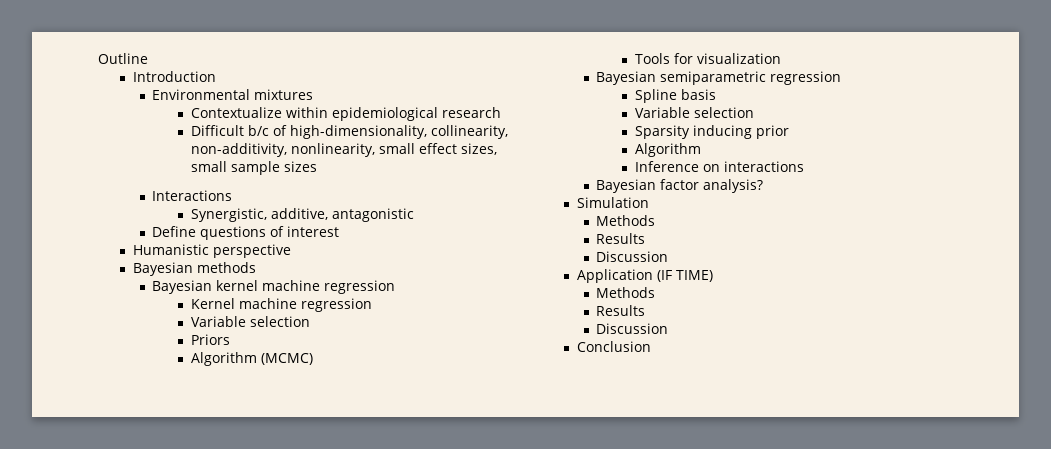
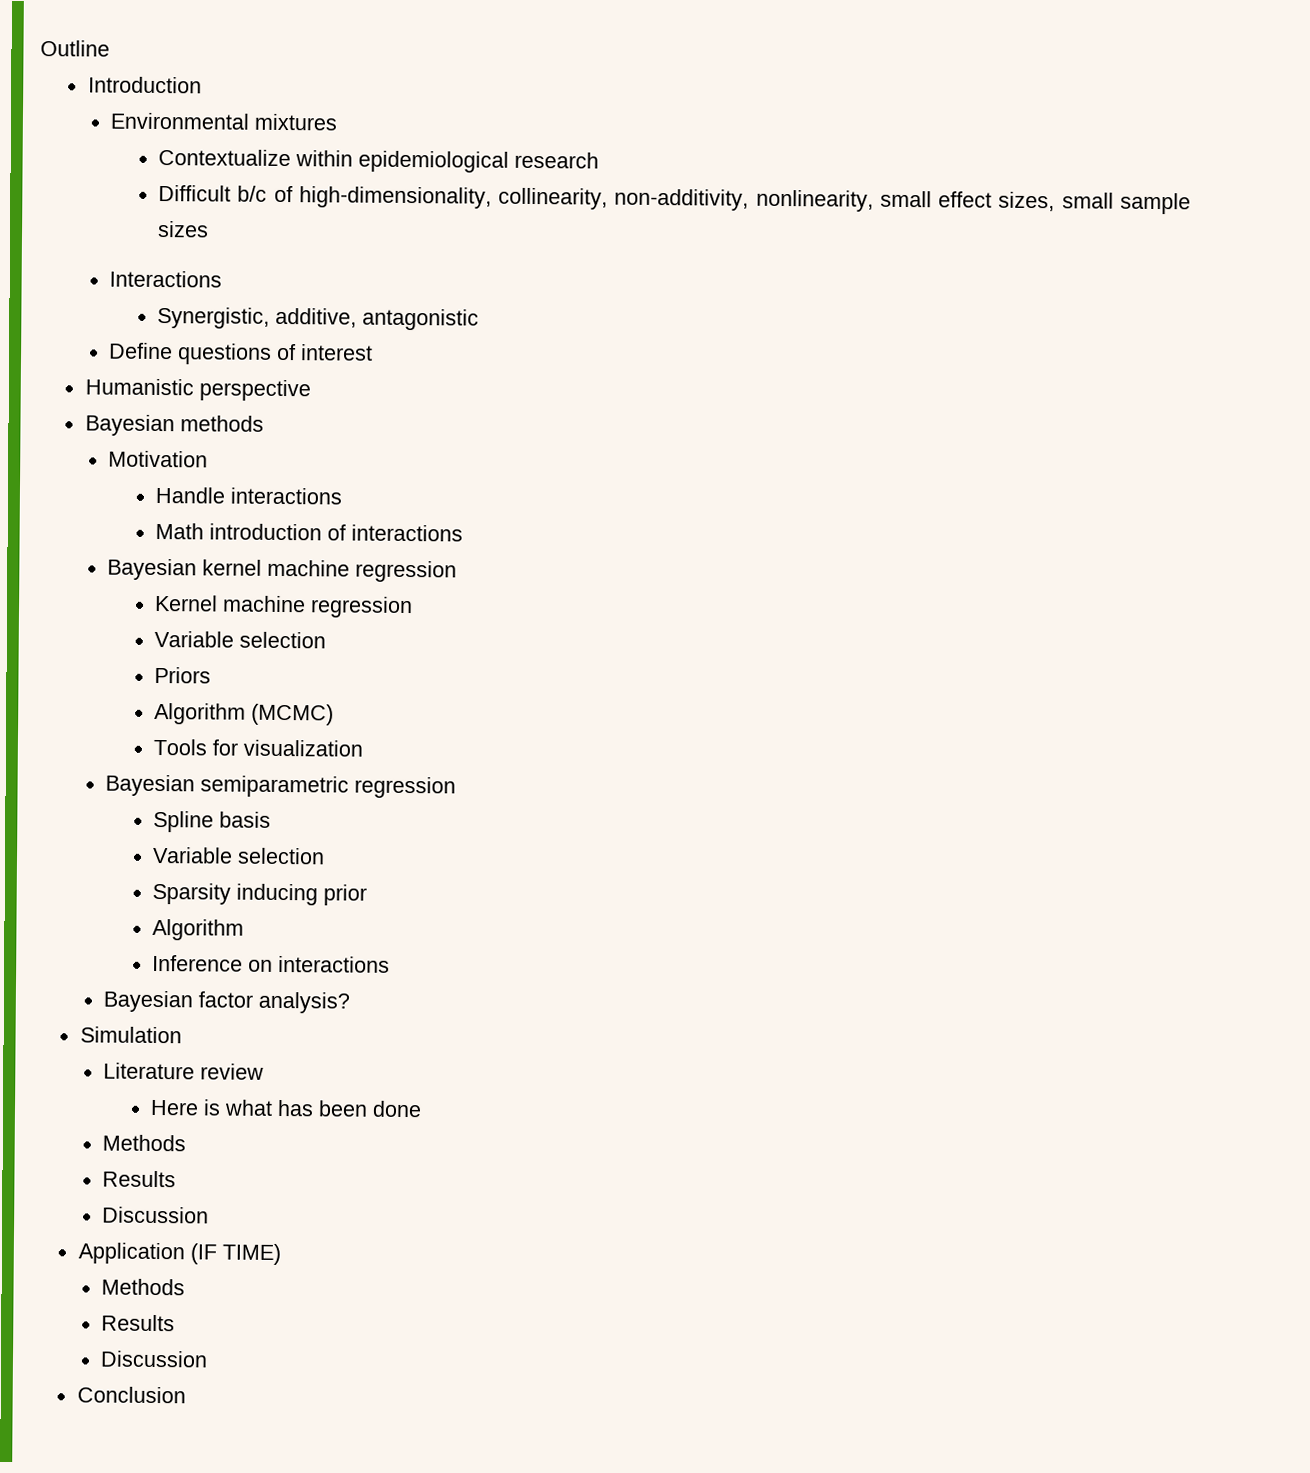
+ Motivation
+ Handle interactions
+ Math introduction of interactions
+ Literature review
+ Here is what has been done

